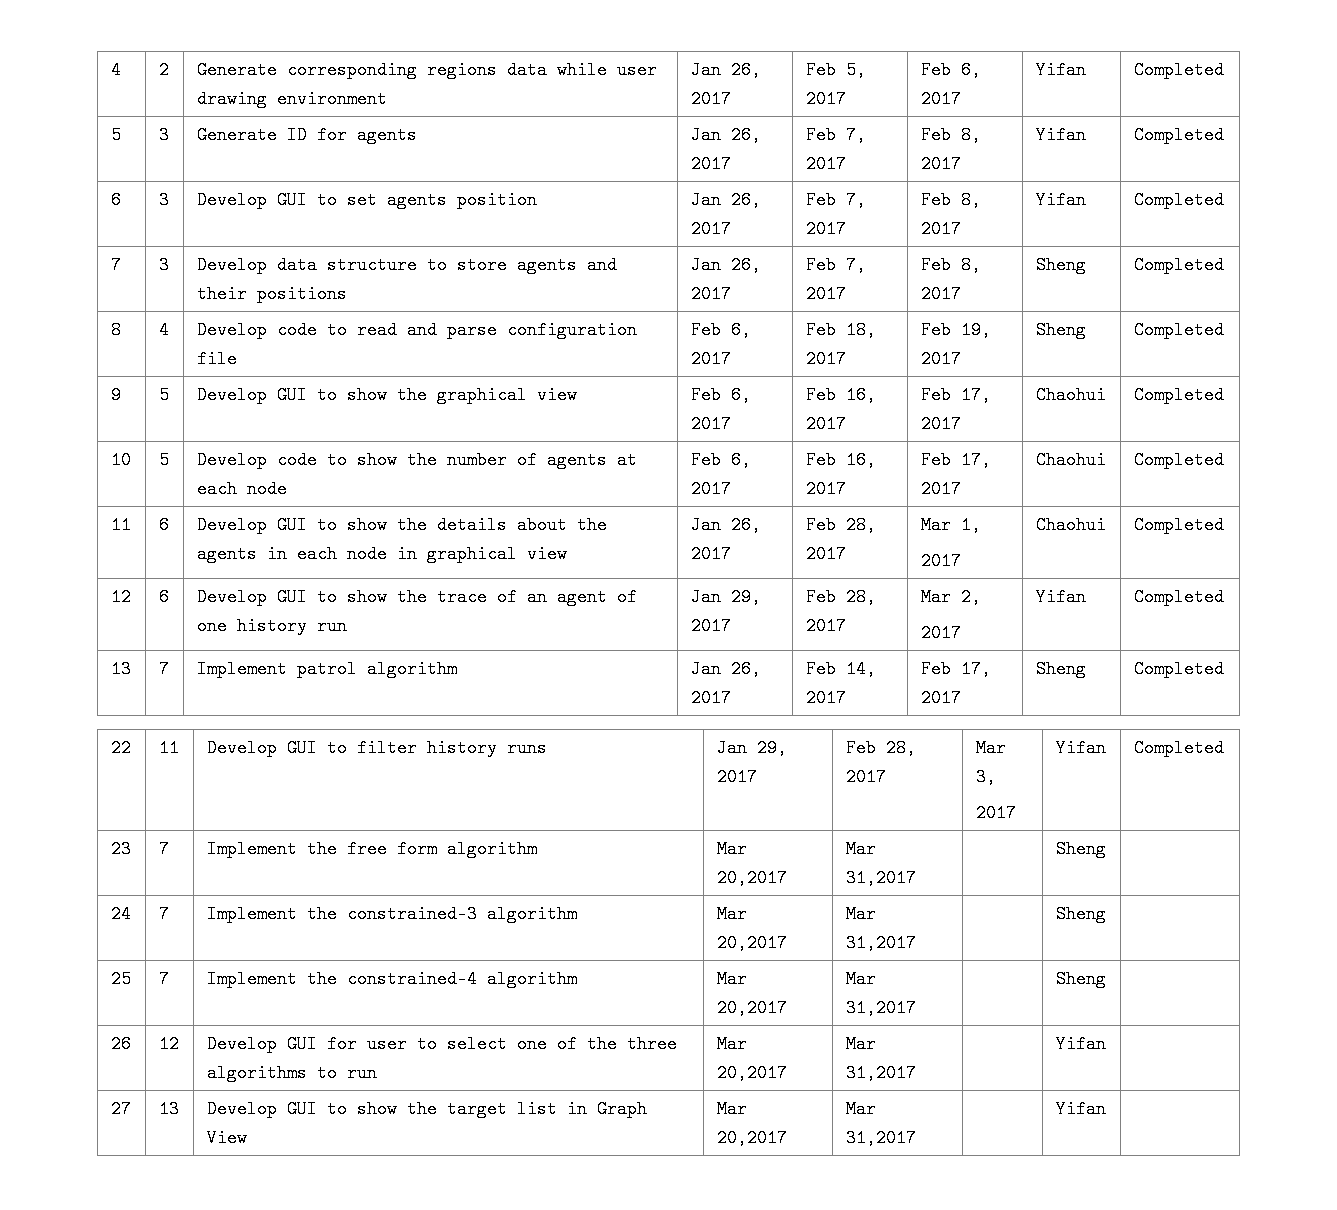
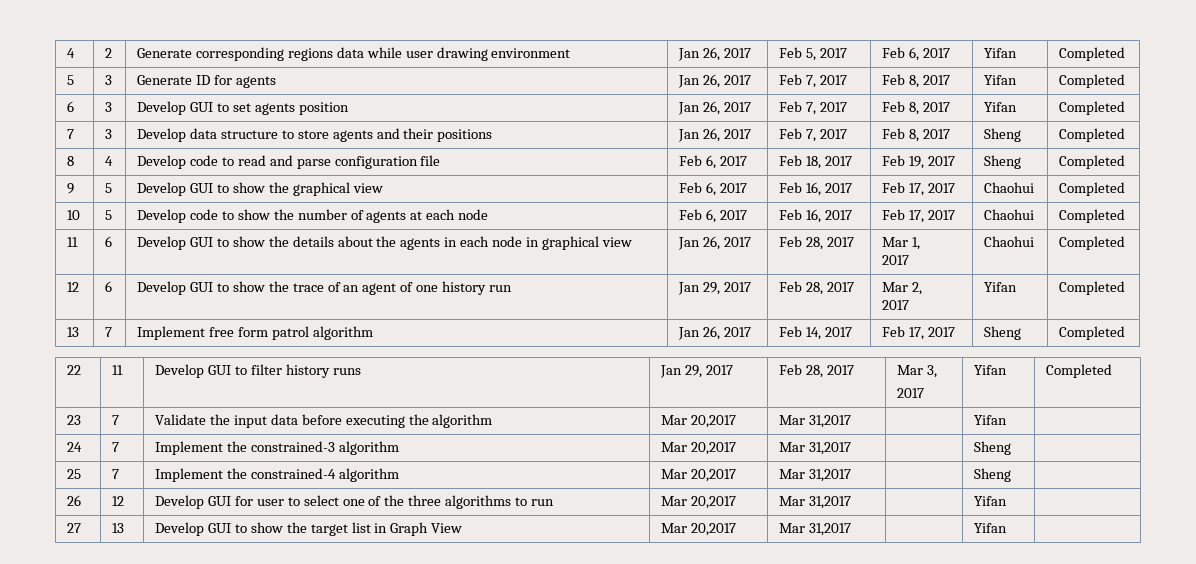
- 13 | 7 | Implement patrol algorithm | Jan 26, 2017 | Feb 14, 2017 | Feb 17, 2017 | Sheng | Completed
+ 13 | 7 | Implement free form patrol algorithm | Jan 26, 2017 | Feb 14, 2017 | Feb 17, 2017 | Sheng | Completed
- 23 | 7 | Implement the free form algorithm | Mar 20,2017 | Mar 31,2017 | | Sheng |
+ 23 | 7 | Validate the input data before executing the algorithm | Mar 20,2017 | Mar 31,2017 | | Yifan |

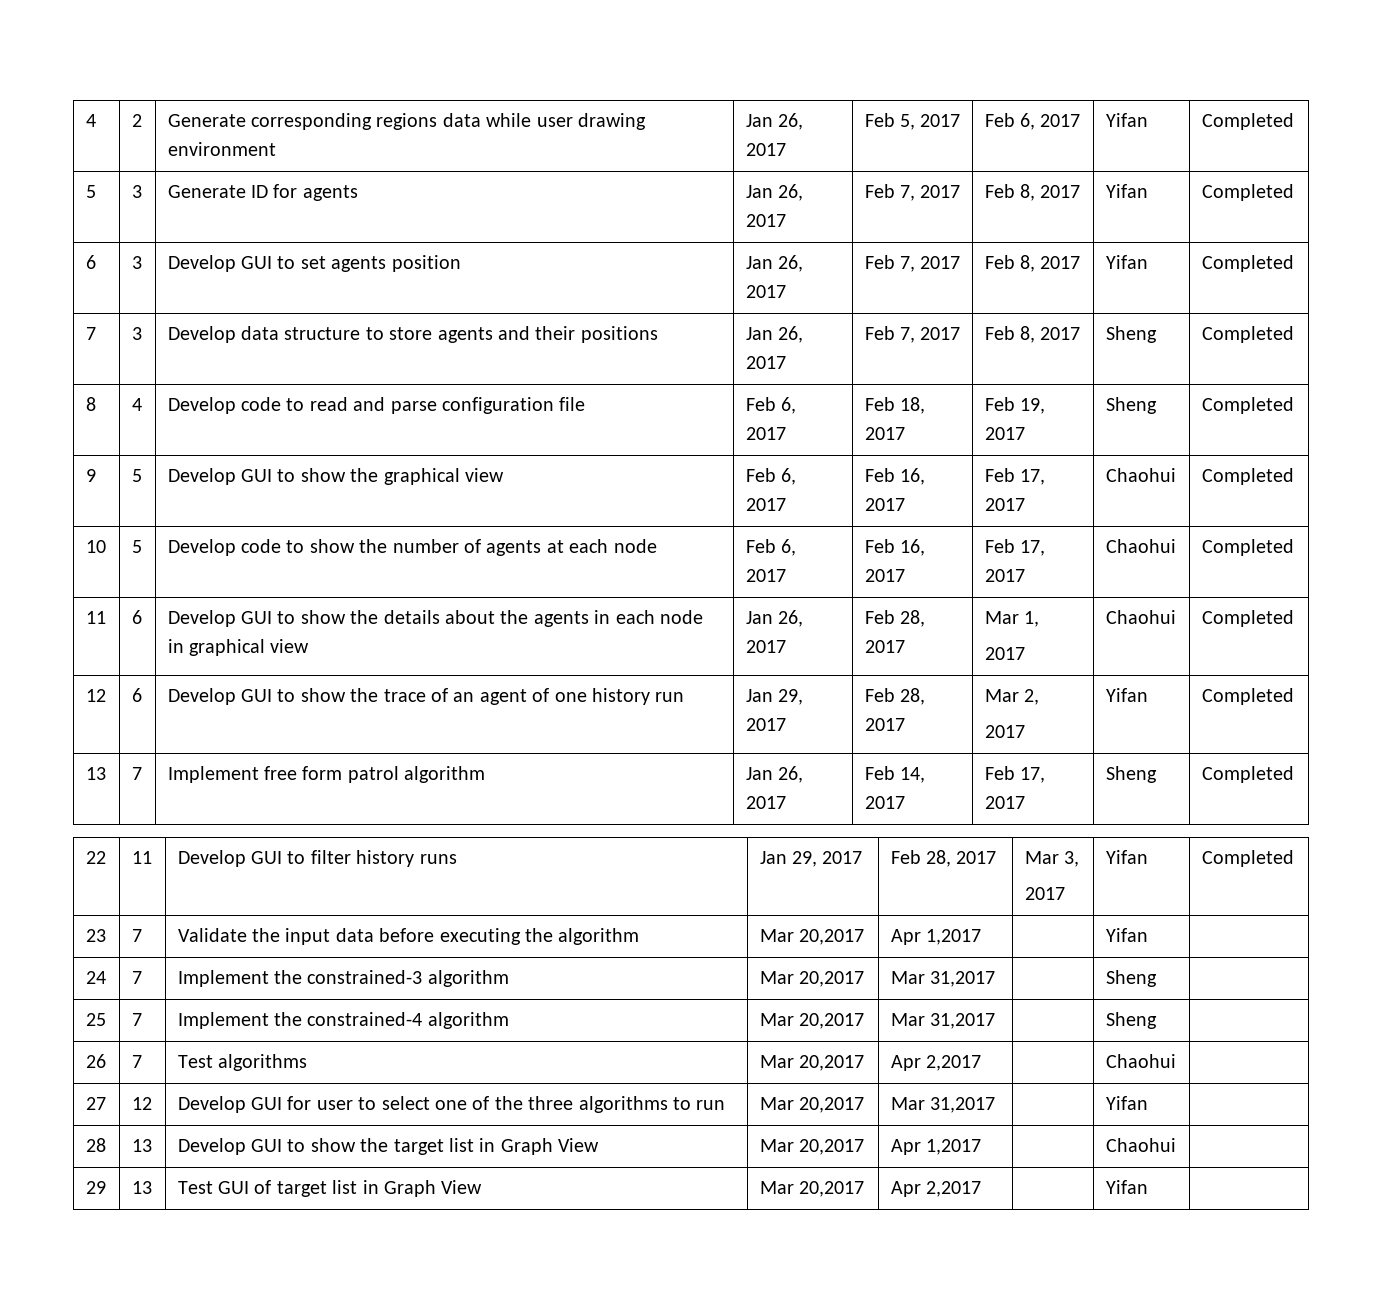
- 23 | 7 | Validate the input data before executing the algorithm | Mar 20,2017 | Mar 31,2017 | | Yifan |
+ 23 | 7 | Validate the input data before executing the algorithm | Mar 20,2017 | Apr 1,2017 | | Yifan |
- 26 | 12 | Develop GUI for user to select one of the three algorithms to run | Mar 20,2017 | Mar 31,2017 | | Yifan |
+ 26 | 7 | Test algorithms | Mar 20,2017 | Apr 2,2017 | | Chaohui |
+ 27 | 12 | Develop GUI for user to select one of the three algorithms to run | Mar 20,2017 | Mar 31,2017 | | Yifan |
- 27 | 13 | Develop GUI to show the target list in Graph View | Mar 20,2017 | Mar 31,2017 | | Yifan |
+ 28 | 13 | Develop GUI to show the target list in Graph View | Mar 20,2017 | Apr 1,2017 | | Chaohui |
+ 29 | 13 | Test GUI of target list in Graph View | Mar 20,2017 | Apr 2,2017 | | Yifan |

